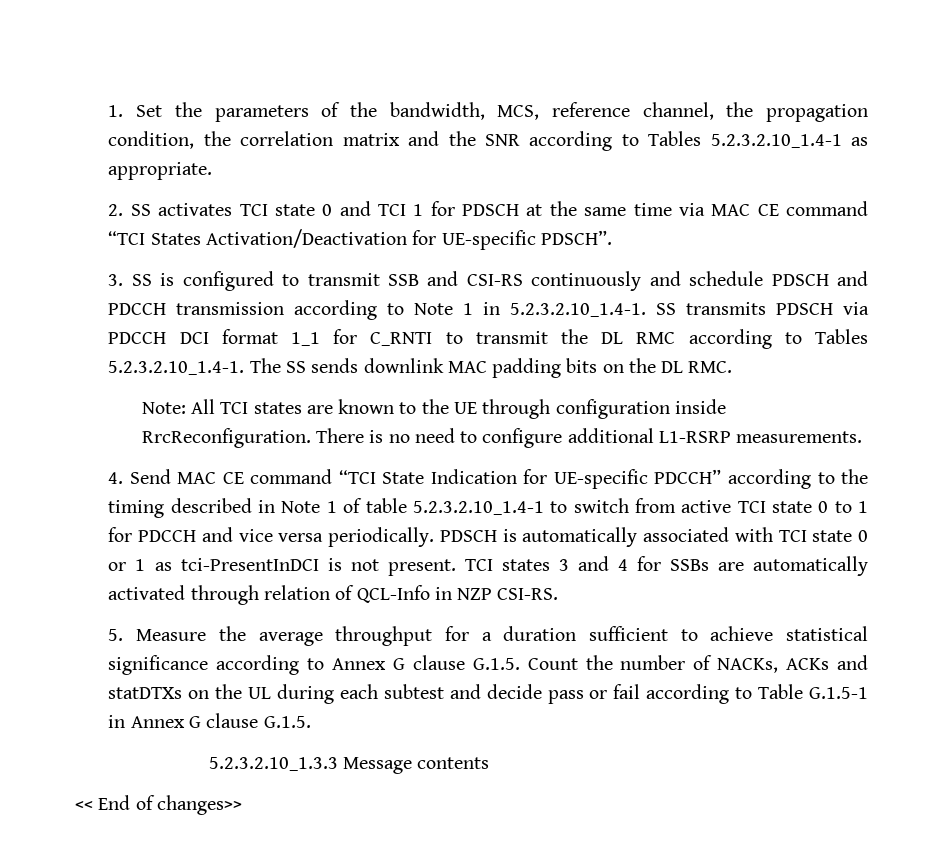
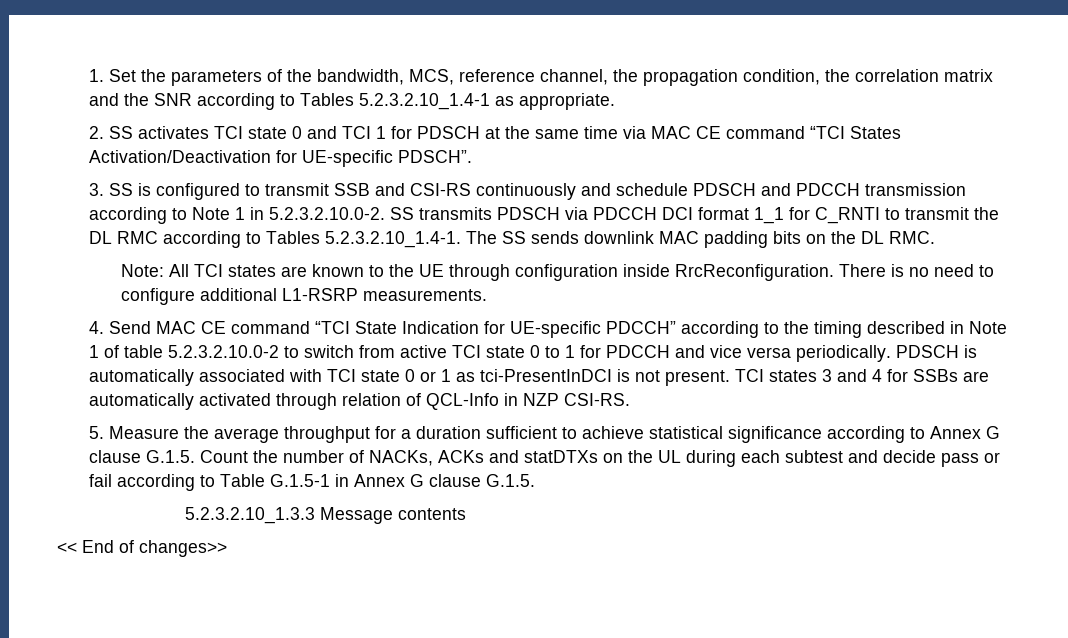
- 3. SS is configured to transmit SSB and CSI-RS continuously and schedule PDSCH and PDCCH transmission according to Note 1 in 5.2.3.2.10_1.4-1. SS transmits PDSCH via PDCCH DCI format 1_1 for C_RNTI to transmit the DL RMC according to Tables 5.2.3.2.10_1.4-1. The SS sends downlink MAC padding bits on the DL RMC.
+ 3. SS is configured to transmit SSB and CSI-RS continuously and schedule PDSCH and PDCCH transmission according to Note 1 in 5.2.3.2.10.0-2. SS transmits PDSCH via PDCCH DCI format 1_1 for C_RNTI to transmit the DL RMC according to Tables 5.2.3.2.10_1.4-1. The SS sends downlink MAC padding bits on the DL RMC.
- 4. Send MAC CE command “TCI State Indication for UE-specific PDCCH” according to the timing described in Note 1 of table 5.2.3.2.10_1.4-1 to switch from active TCI state 0 to 1 for PDCCH and vice versa periodically.
+ 4. Send MAC CE command “TCI State Indication for UE-specific PDCCH” according to the timing described in Note 1 of table 5.2.3.2.10.0-2 to switch from active TCI state 0 to 1 for PDCCH and vice versa periodically.

